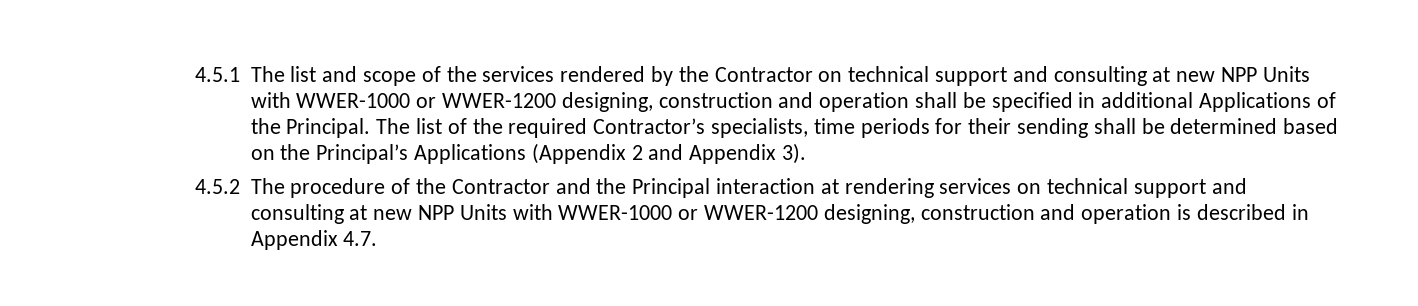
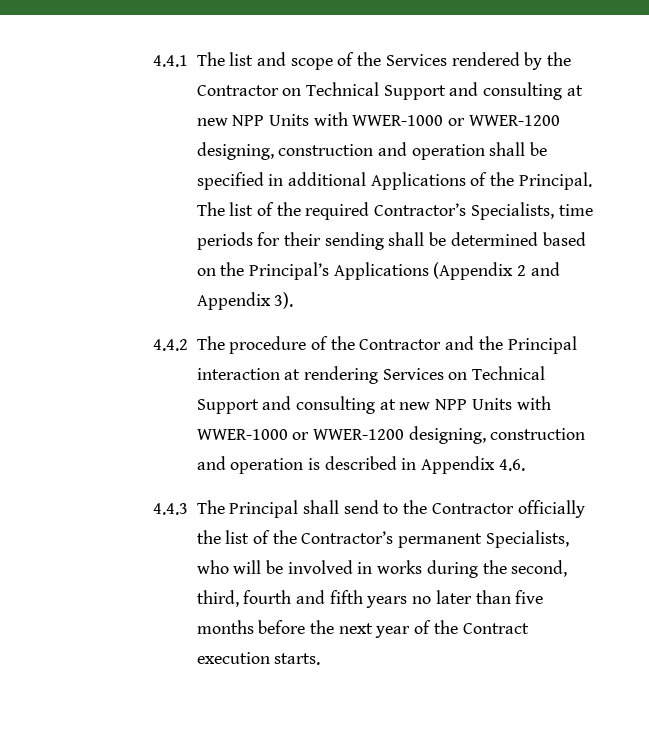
- 4.5.1 The list and scope of the services rendered by the Contractor on technical support and consulting at new NPP Units with WWER-1000 or WWER-1200 designing, construction and operation shall be specified in additional Applications of the Principal.
+ 4.4.1 The list and scope of the Services rendered by the Contractor on Technical Support and consulting at new NPP Units with WWER-1000 or WWER-1200 designing, construction and operation shall be specified in additional Applications of the Principal.
- The list of the required Contractor’s specialists, time periods for their sending shall be determined based on the Principal’s Applications (Appendix 2 and Appendix 3).
+ The list of the required Contractor’s Specialists, time periods for their sending shall be determined based on the Principal’s Applications (Appendix 2 and Appendix 3).
- 4.5.2 The procedure of the Contractor and the Principal interaction at rendering services on technical support and consulting at new NPP Units with WWER-1000 or WWER-1200 designing, construction and operation is described in Appendix 4.7.
+ 4.4.2 The procedure of the Contractor and the Principal interaction at rendering Services on Technical Support and consulting at new NPP Units with WWER-1000 or WWER-1200 designing, construction and operation is described in Appendix 4.6.
+ 4.4.3 The Principal shall send to the Contractor officially the list of the Contractor’s permanent Specialists, who will be involved in works during the second, third, fourth and fifth years no later than five months before the next year of the Contract execution starts.

